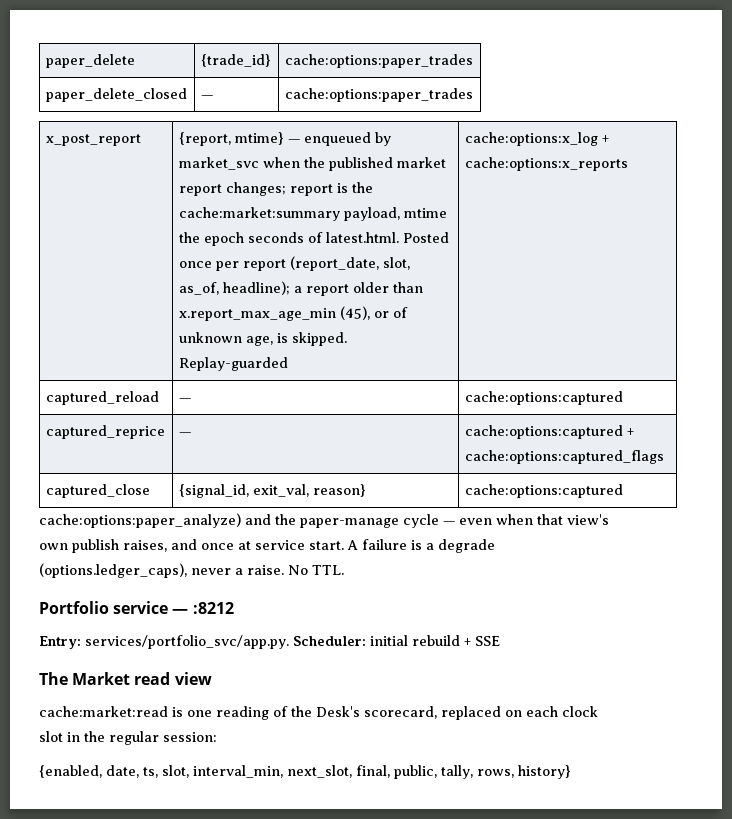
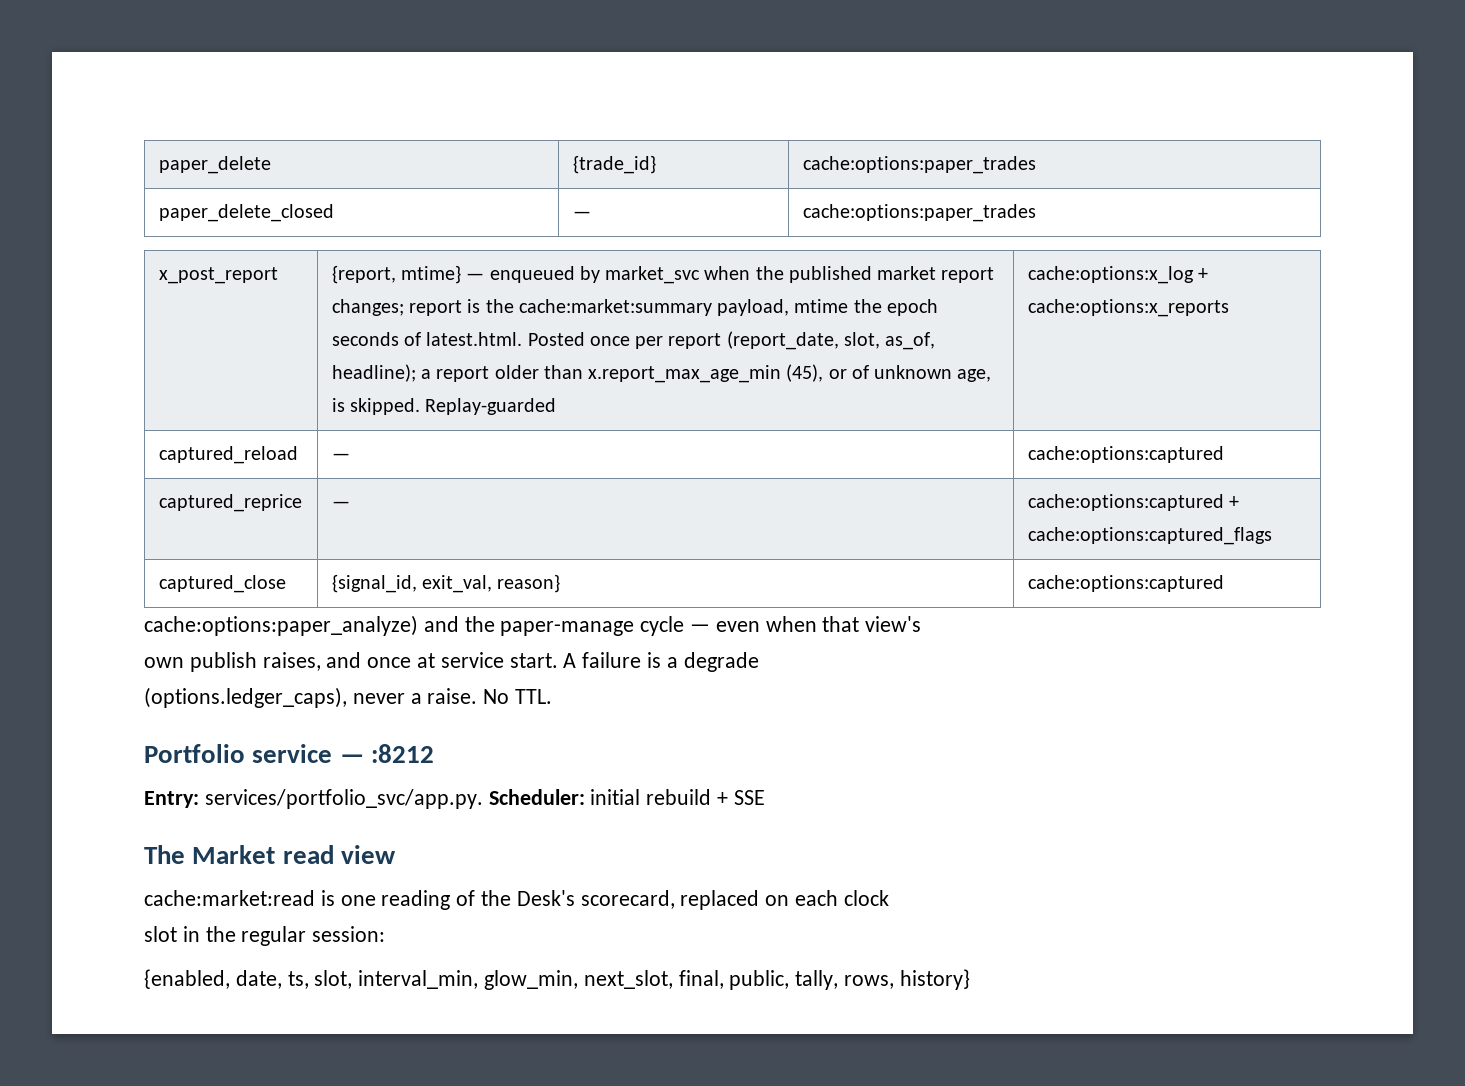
- {enabled, date, ts, slot, interval_min, next_slot, final, public, tally, rows, history}
+ {enabled, date, ts, slot, interval_min, glow_min, next_slot, final, public, tally, rows, history}

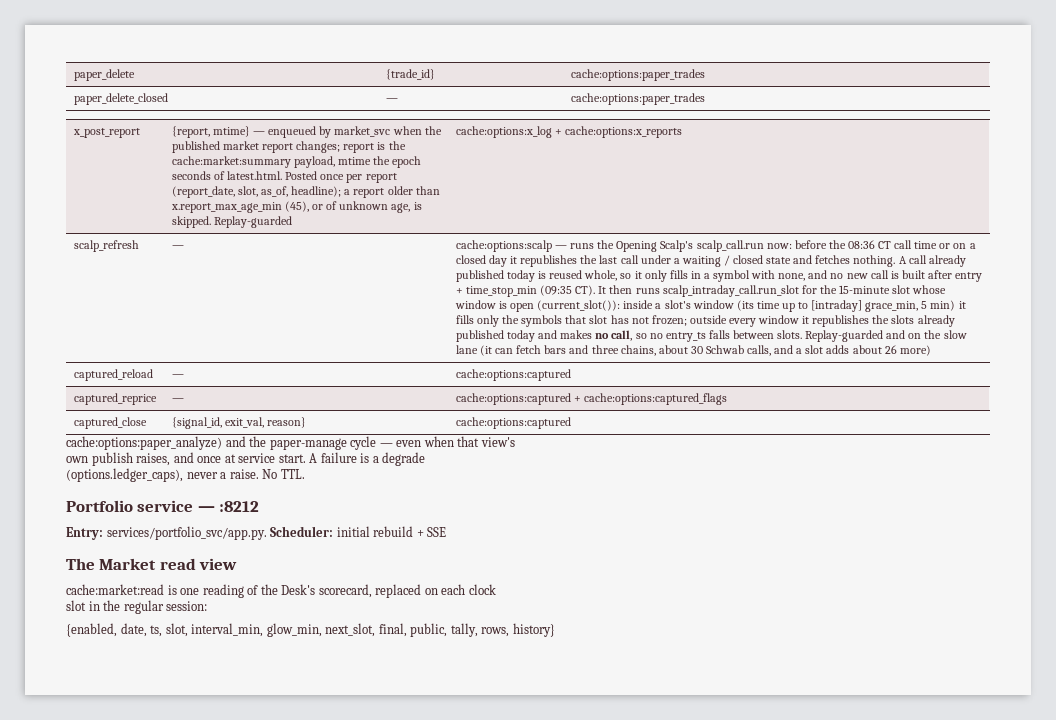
+ scalp_refresh | — | cache:options:scalp — runs the Opening Scalp's scalp_call.run now: before the 08:36 CT call time or on a closed day it republishes the last call under a waiting / closed state and fetches nothing. A call already published today is reused whole, so it only fills in a symbol with none, and no new call is built after entry + time_stop_min (09:35 CT). It then runs scalp_intraday_call.run_slot for the 15-minute slot whose window is open (current_slot()): inside a slot's window (its time up to [intraday] grace_min, 5 min) it fills only the symbols that slot has not frozen; outside every window it republishes the slots already published today and makes no call, so no entry_ts falls between slots. Replay-guarded and on the slow lane (it can fetch bars and three chains, about 30 Schwab calls, and a slot adds about 26 more)

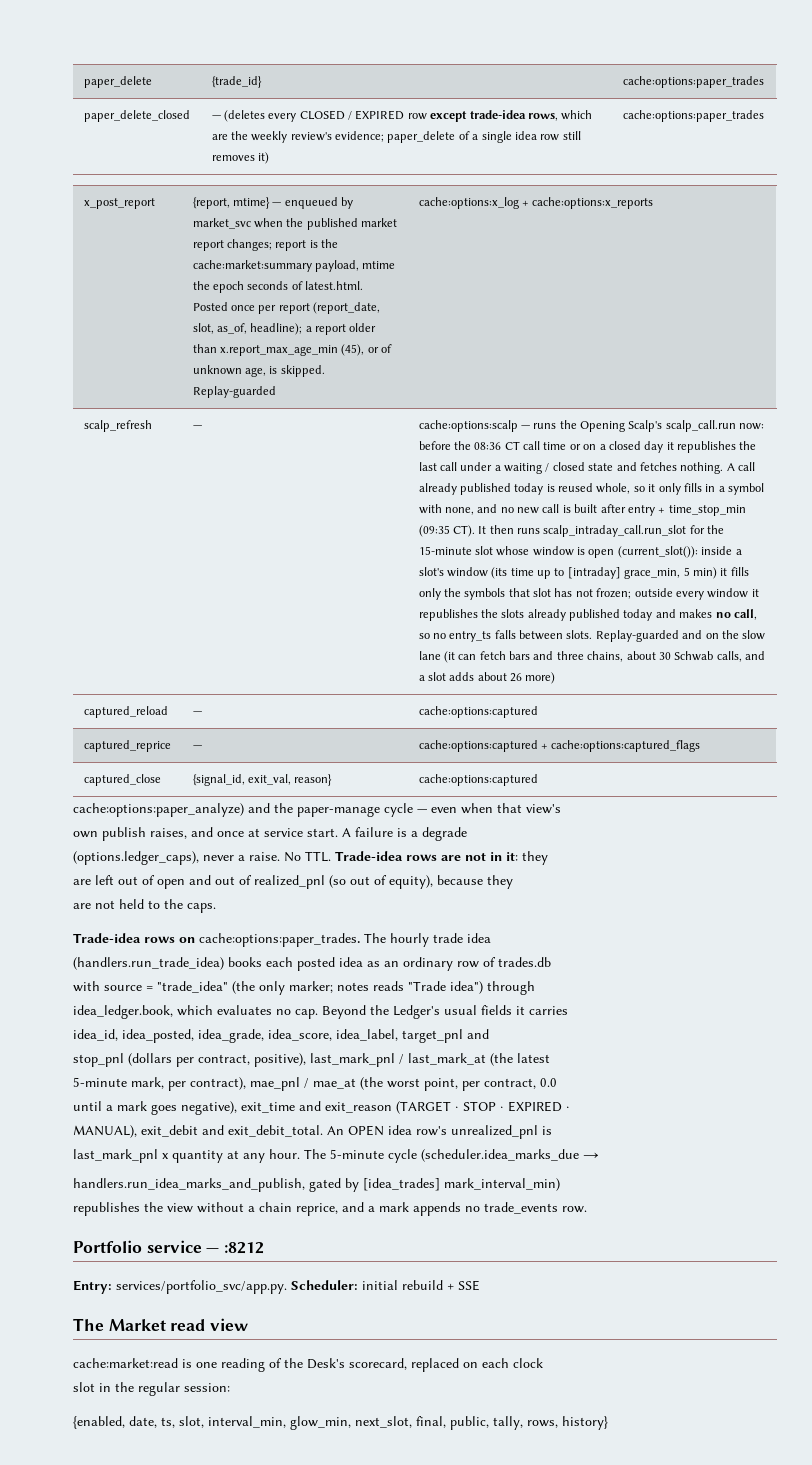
- paper_delete_closed | — | cache:options:paper_trades
+ paper_delete_closed | — (deletes every CLOSED / EXPIRED row except trade-idea rows, which are the weekly review's evidence; paper_delete of a single idea row still removes it) | cache:options:paper_trades
- No TTL.
+ No TTL. Trade-idea rows are not in it: they
+ are left out of open and out of realized_pnl (so out of equity), because they
+ are not held to the caps.
+ Trade-idea rows on cache:options:paper_trades. The hourly trade idea
+ (handlers.run_trade_idea) books each posted idea as an ordinary row of trades.db
+ with source = "trade_idea" (the only marker; notes reads "Trade idea") through
+ idea_ledger.book, which evaluates no cap. Beyond the Ledger's usual fields it carries
+ idea_id, idea_posted, idea_grade, idea_score, idea_label, target_pnl and
+ stop_pnl (dollars per contract, positive), last_mark_pnl / last_mark_at (the latest
+ 5-minute mark, per contract), mae_pnl / mae_at (the worst point, per contract, 0.0
+ until a mark goes negative), exit_time and exit_reason (TARGET · STOP · EXPIRED ·
+ MANUAL), exit_debit and exit_debit_total. An OPEN idea row's unrealized_pnl is
+ last_mark_pnl x quantity at any hour. The 5-minute cycle (scheduler.idea_marks_due →
+ handlers.run_idea_marks_and_publish, gated by [idea_trades] mark_interval_min)
+ republishes the view without a chain reprice, and a mark appends no trade_events row.

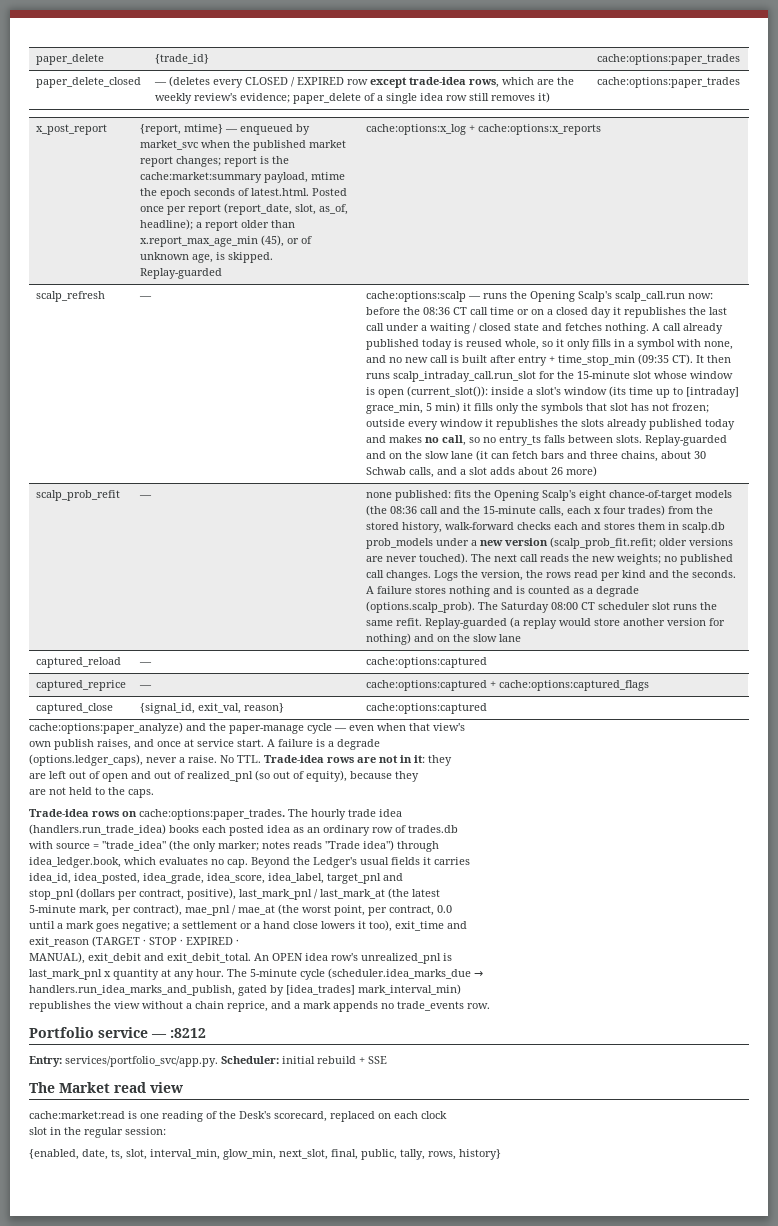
+ scalp_prob_refit | — | none published: fits the Opening Scalp's eight chance-of-target models (the 08:36 call and the 15-minute calls, each x four trades) from the stored history, walk-forward checks each and stores them in scalp.db prob_models under a new version (scalp_prob_fit.refit; older versions are never touched). The next call reads the new weights; no published call changes. Logs the version, the rows read per kind and the seconds. A failure stores nothing and is counted as a degrade (options.scalp_prob). The Saturday 08:00 CT scheduler slot runs the same refit. Replay-guarded (a replay would store another version for nothing) and on the slow lane
- until a mark goes negative), exit_time and exit_reason (TARGET · STOP · EXPIRED ·
+ until a mark goes negative; a settlement or a hand close lowers it too), exit_time and
+ exit_reason (TARGET · STOP · EXPIRED ·

